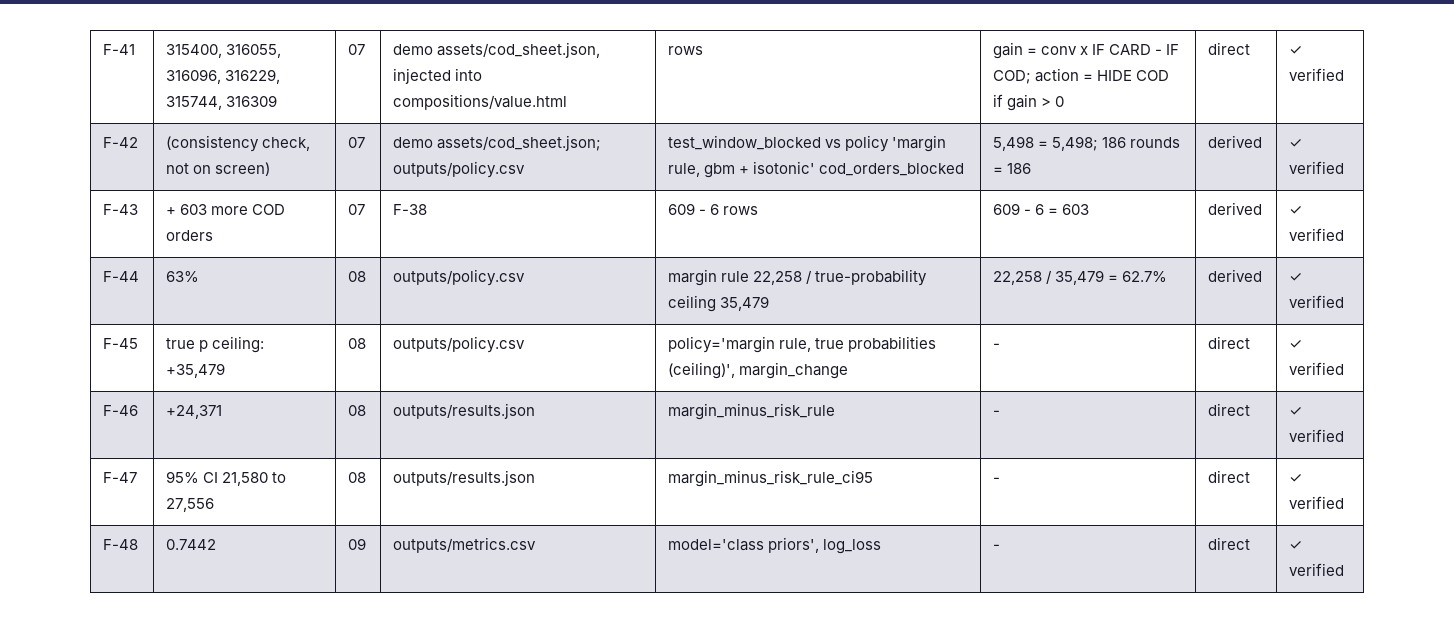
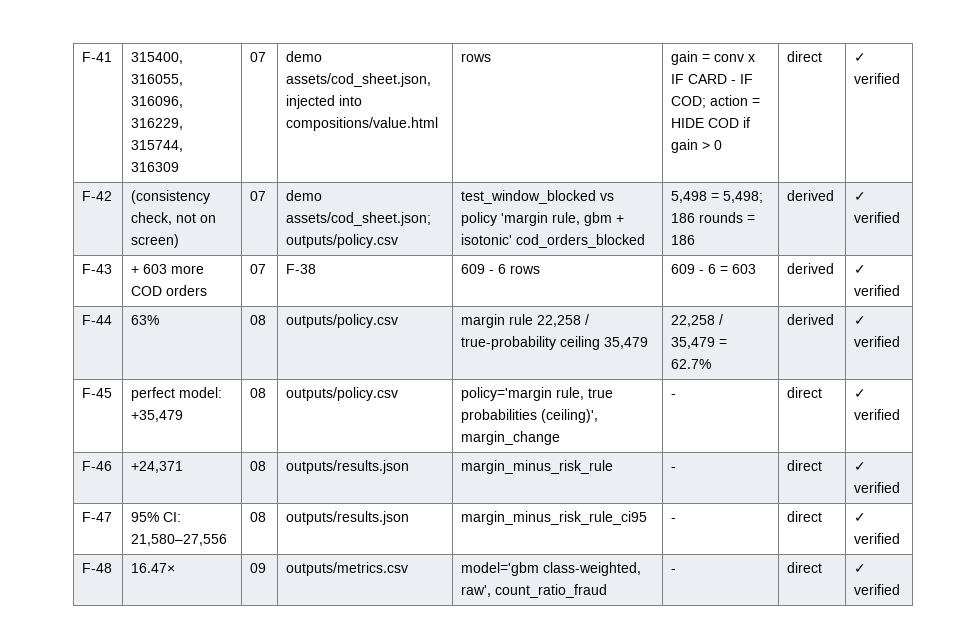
- F-45 | true p ceiling: +35,479 | 08 | outputs/policy.csv | policy='margin rule, true probabilities (ceiling)', margin_change | - | direct | ✓ verified
+ F-45 | perfect model: +35,479 | 08 | outputs/policy.csv | policy='margin rule, true probabilities (ceiling)', margin_change | - | direct | ✓ verified
- F-47 | 95% CI 21,580 to 27,556 | 08 | outputs/results.json | margin_minus_risk_rule_ci95 | - | direct | ✓ verified
+ F-47 | 95% CI: 21,580–27,556 | 08 | outputs/results.json | margin_minus_risk_rule_ci95 | - | direct | ✓ verified
- F-48 | 0.7442 | 09 | outputs/metrics.csv | model='class priors', log_loss | - | direct | ✓ verified
+ F-48 | 16.47× | 09 | outputs/metrics.csv | model='gbm class-weighted, raw', count_ratio_fraud | - | direct | ✓ verified

